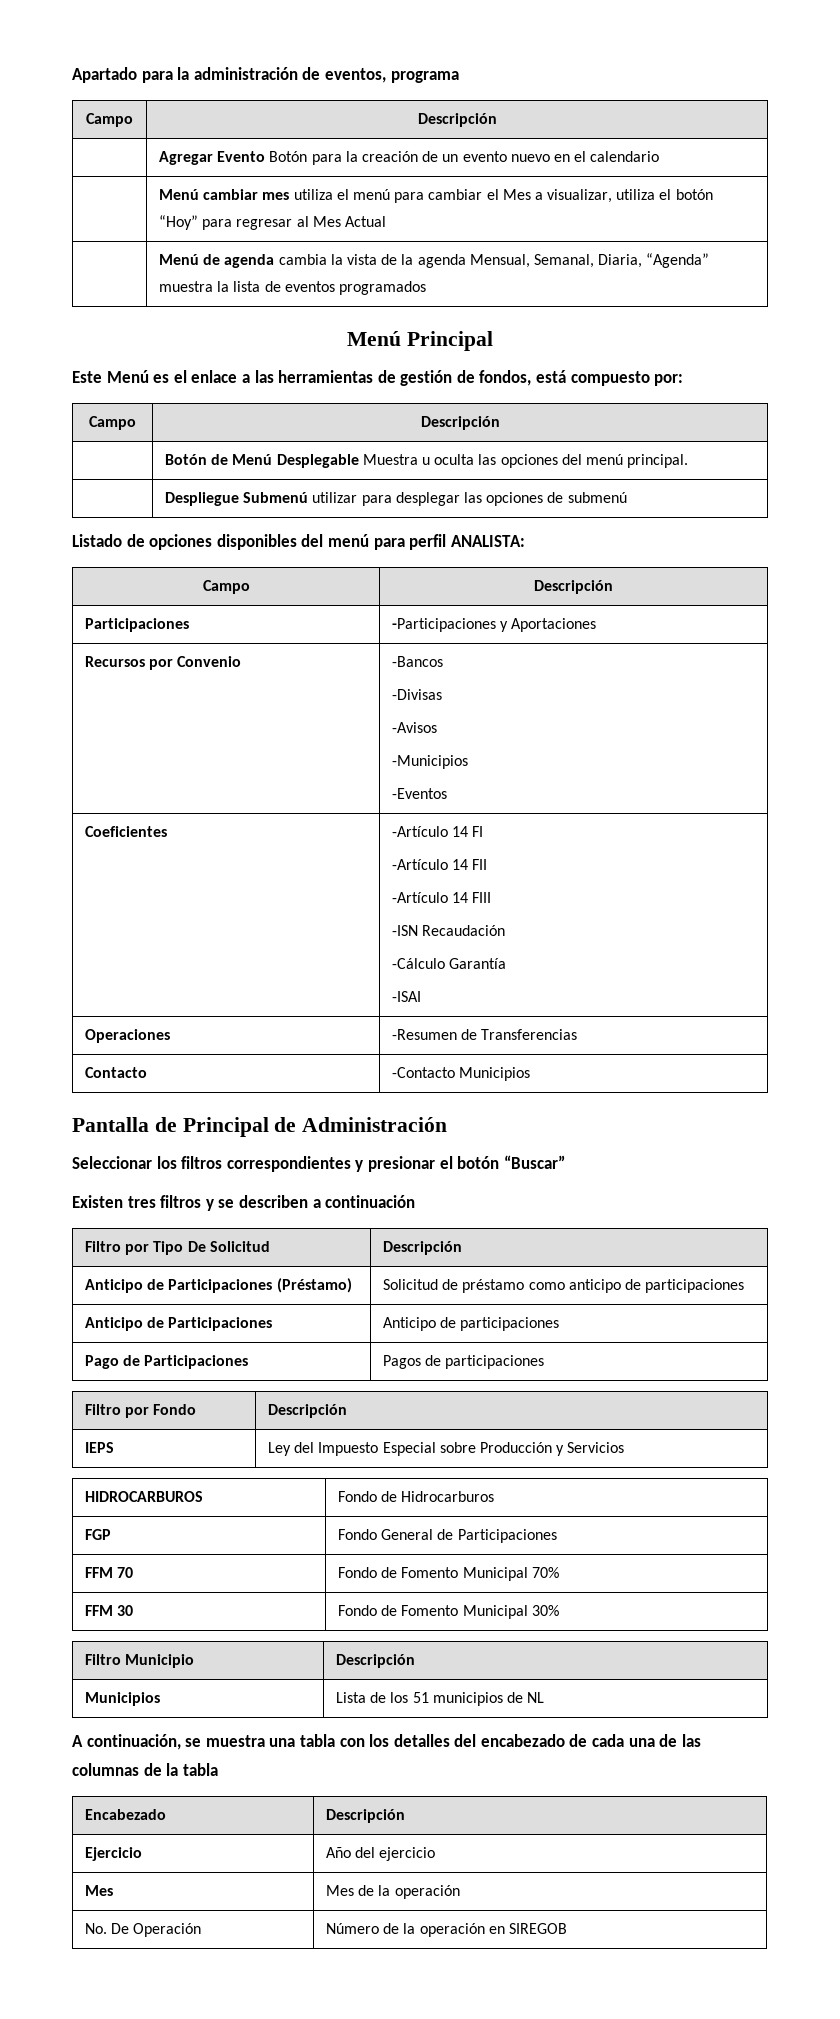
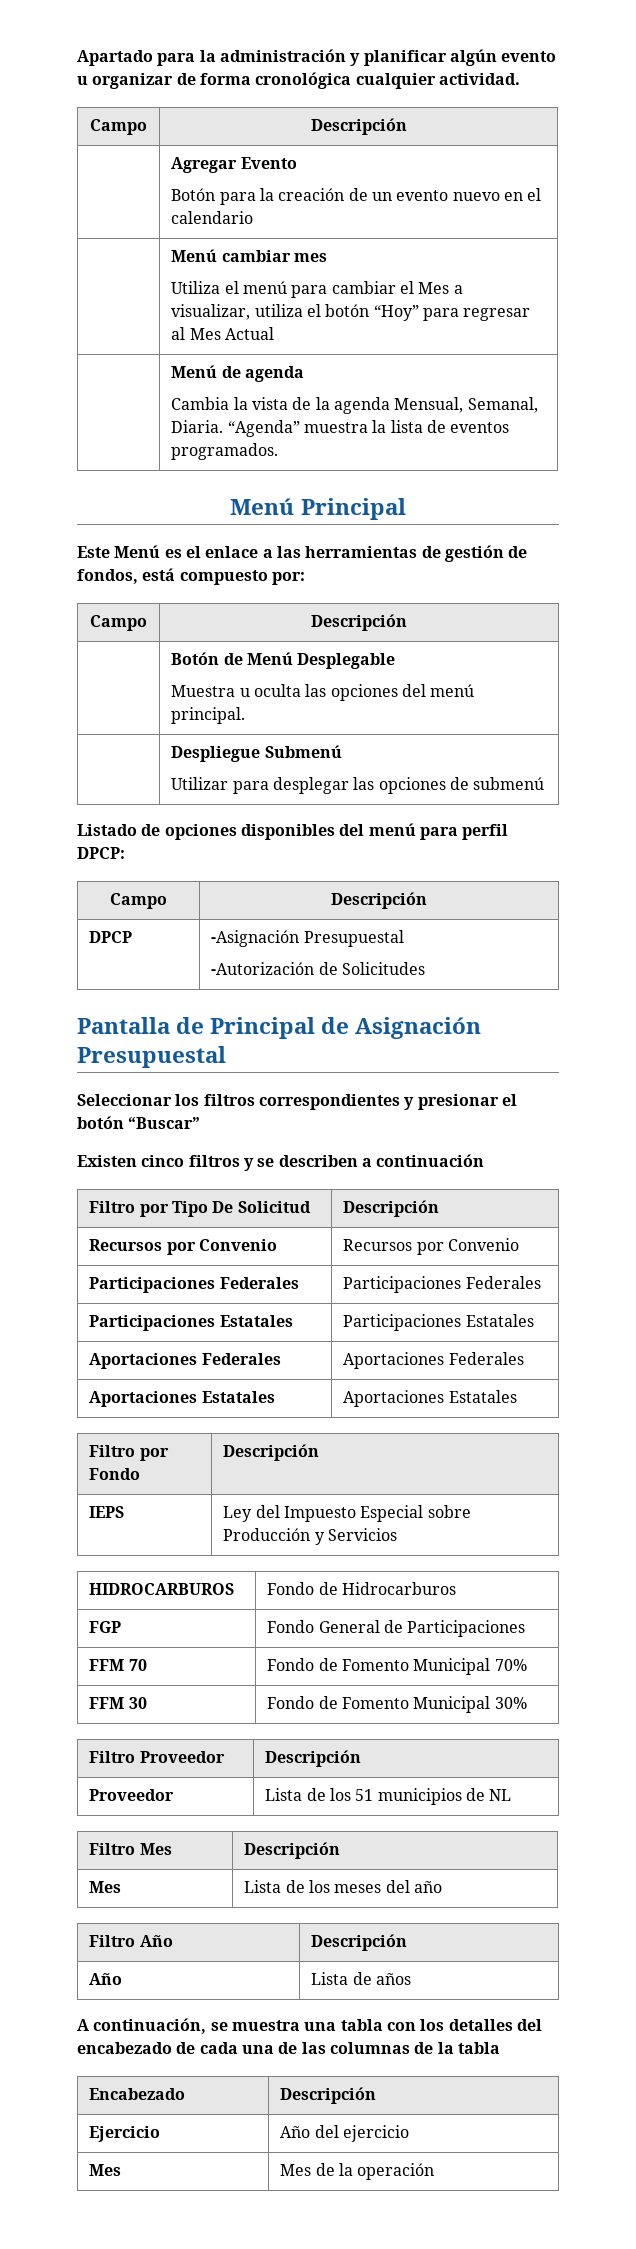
- Apartado para la administración de eventos, programa
+ Apartado para la administración y planificar algún evento u organizar de forma cronológica cualquier actividad.
- | Agregar Evento Botón para la creación de un evento nuevo en el calendario
+ | Agregar Evento
+ Botón para la creación de un evento nuevo en el calendario
- | Menú cambiar mes utiliza el menú para cambiar el Mes a visualizar, utiliza el botón “Hoy” para regresar al Mes Actual
+ | Menú cambiar mes
+ Utiliza el menú para cambiar el Mes a visualizar, utiliza el botón “Hoy” para regresar al Mes Actual
- | Menú de agenda cambia la vista de la agenda Mensual, Semanal, Diaria, “Agenda” muestra la lista de eventos programados
+ | Menú de agenda
+ Cambia la vista de la agenda Mensual, Semanal, Diaria. “Agenda” muestra la lista de eventos programados.
- | Botón de Menú Desplegable Muestra u oculta las opciones del menú principal.
+ | Botón de Menú Desplegable
+ Muestra u oculta las opciones del menú principal.
- | Despliegue Submenú utilizar para desplegar las opciones de submenú
+ | Despliegue Submenú
+ Utilizar para desplegar las opciones de submenú
- Listado de opciones disponibles del menú para perfil ANALISTA:
+ Listado de opciones disponibles del menú para perfil DPCP:
  Campo | Descripción
- Participaciones | -Participaciones y Aportaciones
- Recursos por Convenio | -Bancos
- -Divisas
- -Avisos
- -Municipios
- -Eventos
- Coeficientes | -Artículo 14 FI
- -Artículo 14 FII
- -Artículo 14 FIII
- -ISN Recaudación
- -Cálculo Garantía
- -ISAI
- Operaciones | -Resumen de Transferencias
- Contacto | -Contacto Municipios
+ DPCP | -Asignación Presupuestal
+ -Autorización de Solicitudes
- Pantalla de Principal de Administración
+ Pantalla de Principal de Asignación Presupuestal
- Existen tres filtros y se describen a continuación
+ Existen cinco filtros y se describen a continuación
- Anticipo de Participaciones (Préstamo) | Solicitud de préstamo como anticipo de participaciones
- Anticipo de Participaciones | Anticipo de participaciones
- Pago de Participaciones | Pagos de participaciones
+ Recursos por Convenio | Recursos por Convenio
+ Participaciones Federales | Participaciones Federales
+ Participaciones Estatales | Participaciones Estatales
+ Aportaciones Federales | Aportaciones Federales
+ Aportaciones Estatales | Aportaciones Estatales
- Filtro Municipio | Descripción
- Municipios | Lista de los 51 municipios de NL
+ Filtro Proveedor | Descripción
+ Proveedor | Lista de los 51 municipios de NL
+ Filtro Mes | Descripción
+ Mes | Lista de los meses del año
+ Filtro Año | Descripción
+ Año | Lista de años
- No. De Operación | Número de la operación en SIREGOB

